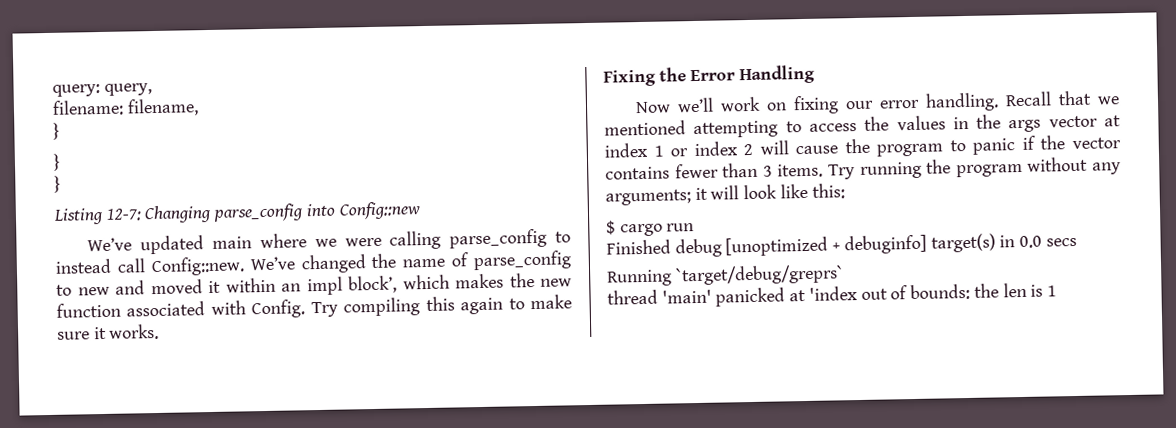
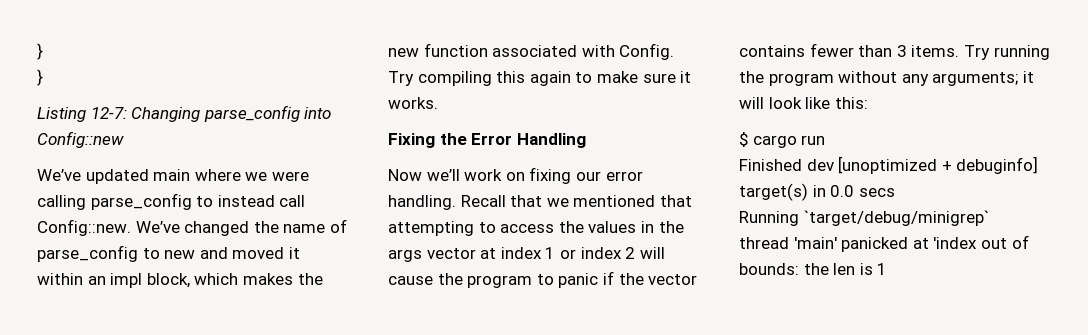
- query: query,
- filename: filename,
- }
- We’ve changed the name of parse_config to new and moved it within an impl block’, which makes the new function associated with Config.
+ We’ve changed the name of parse_config to new and moved it within an impl block, which makes the new function associated with Config.
- Recall that we mentioned attempting to access the values in the args vector at index 1 or index 2 will cause the program to panic if the vector contains fewer than 3 items.
+ Recall that we mentioned that attempting to access the values in the args vector at index 1 or index 2 will cause the program to panic if the vector contains fewer than 3 items.
- Finished debug [unoptimized + debuginfo] target(s) in 0.0 secs
+ Finished dev [unoptimized + debuginfo] target(s) in 0.0 secs
- Running `target/debug/greprs`
+ Running `target/debug/minigrep`

